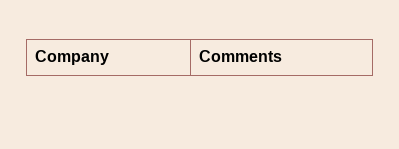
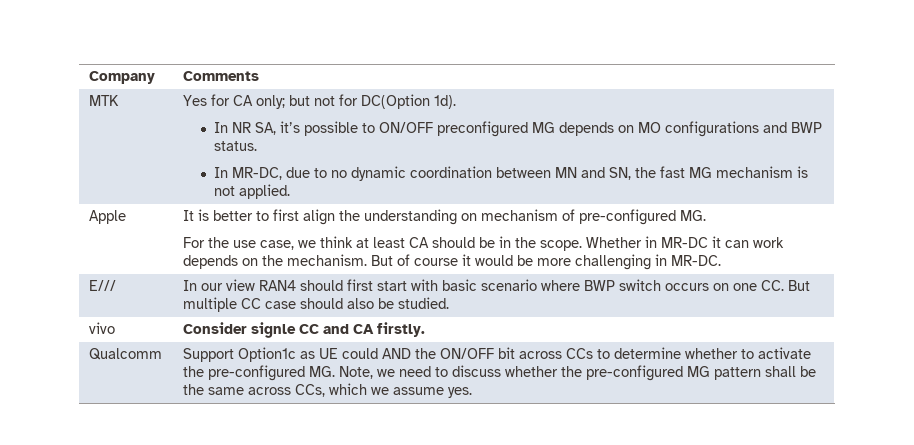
+ MTK | Yes for CA only; but not for DC(Option 1d).
+ In NR SA, it’s possible to ON/OFF preconfigured MG depends on MO configurations and BWP status.
+ In MR-DC, due to no dynamic coordination between MN and SN, the fast MG mechanism is not applied.
+ Apple | It is better to first align the understanding on mechanism of pre-configured MG.
+ For the use case, we think at least CA should be in the scope. Whether in MR-DC it can work depends on the mechanism. But of course it would be more challenging in MR-DC.
+ E/// | In our view RAN4 should first start with basic scenario where BWP switch occurs on one CC. But multiple CC case should also be studied.
+ vivo | Consider signle CC and CA firstly.
+ Qualcomm | Support Option1c as UE could AND the ON/OFF bit across CCs to determine whether to activate the pre-configured MG. Note, we need to discuss whether the pre-configured MG pattern shall be the same across CCs, which we assume yes.

